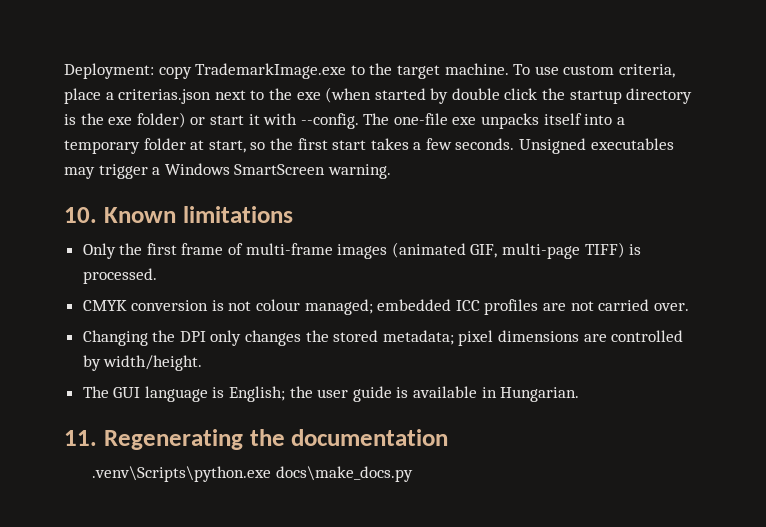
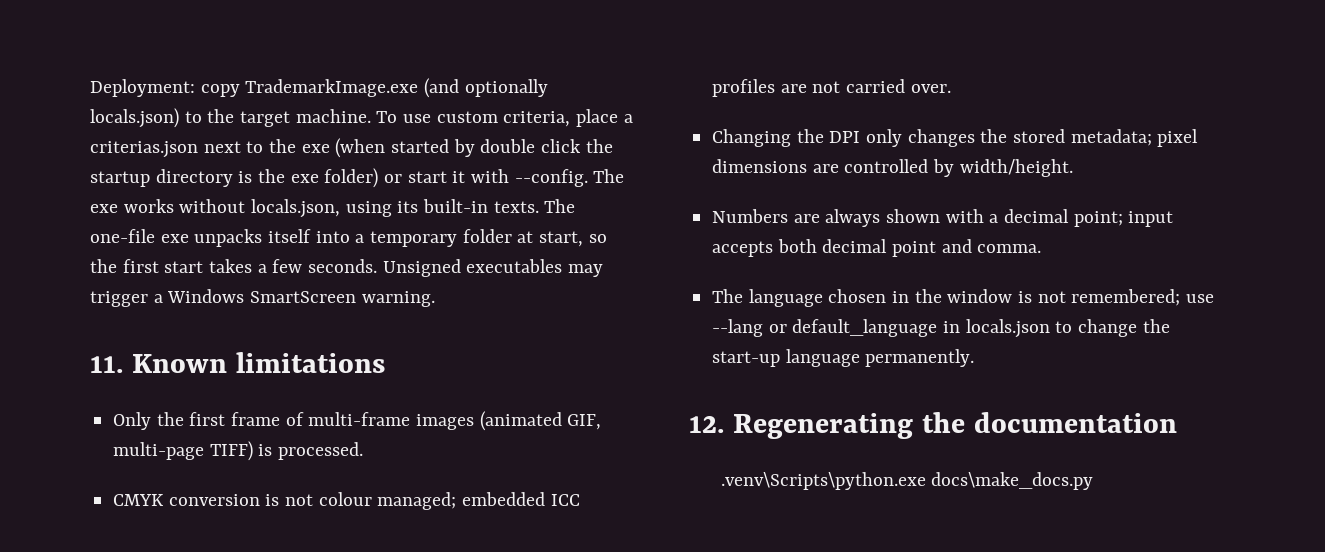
- Deployment: copy TrademarkImage.exe to the target machine.
+ Deployment: copy TrademarkImage.exe (and optionally locals.json) to the target machine.
- The one-file exe unpacks itself into a temporary folder at start, so the first start takes a few seconds.
+ The exe works without locals.json, using its built-in texts. The one-file exe unpacks itself into a temporary folder at start, so the first start takes a few seconds.
- 10. Known limitations
+ 11. Known limitations
- The GUI language is English; the user guide is available in Hungarian.
- 11. Regenerating the documentation
+ Numbers are always shown with a decimal point; input accepts both decimal point and comma.
+ The language chosen in the window is not remembered; use --lang or default_language in locals.json to change the start-up language permanently.
+ 12. Regenerating the documentation

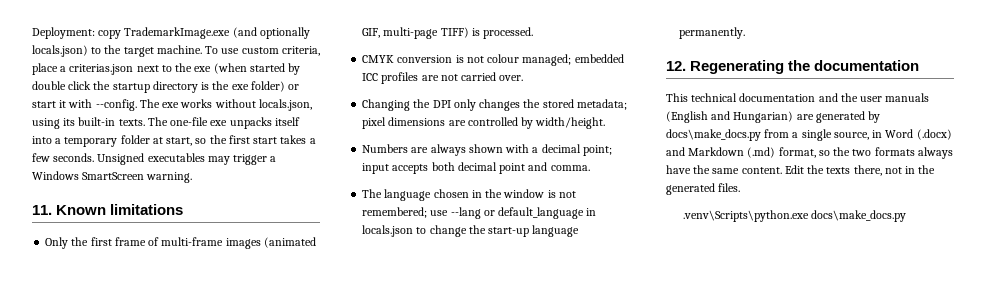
+ This technical documentation and the user manuals (English and Hungarian) are generated by docs\make_docs.py from a single source, in Word (.docx) and Markdown (.md) format, so the two formats always have the same content. Edit the texts there, not in the generated files.

